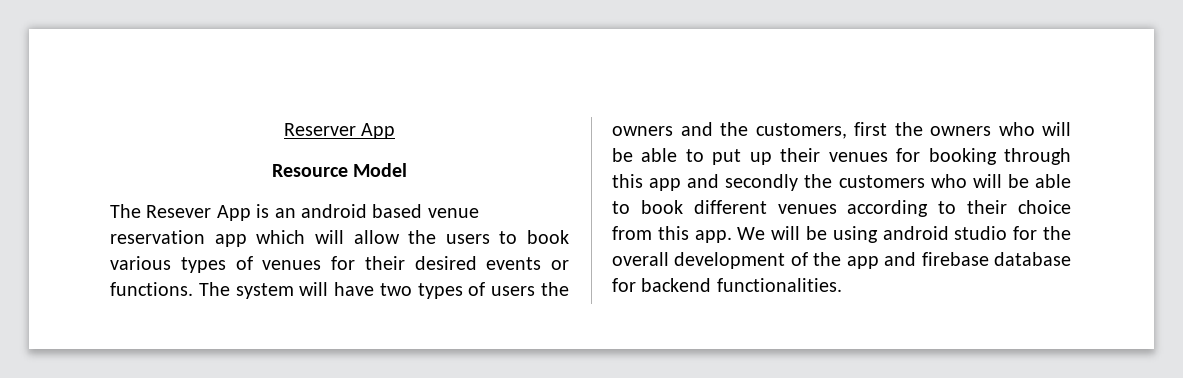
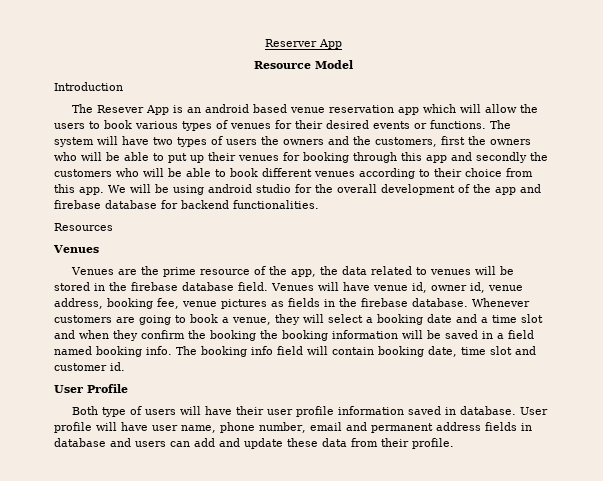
+ Introduction
+ Resources
+ Venues
+ Venues are the prime resource of the app, the data related to venues will be stored in the firebase database field. Venues will have venue id, owner id, venue address, booking fee, venue pictures as fields in the firebase database. Whenever customers are going to book a venue, they will select a booking date and a time slot and when they confirm the booking the booking information will be saved in a field named booking info. The booking info field will contain booking date, time slot and customer id.
+ User Profile
+ Both type of users will have their user profile information saved in database. User profile will have user name, phone number, email and permanent address fields in database and users can add and update these data from their profile.

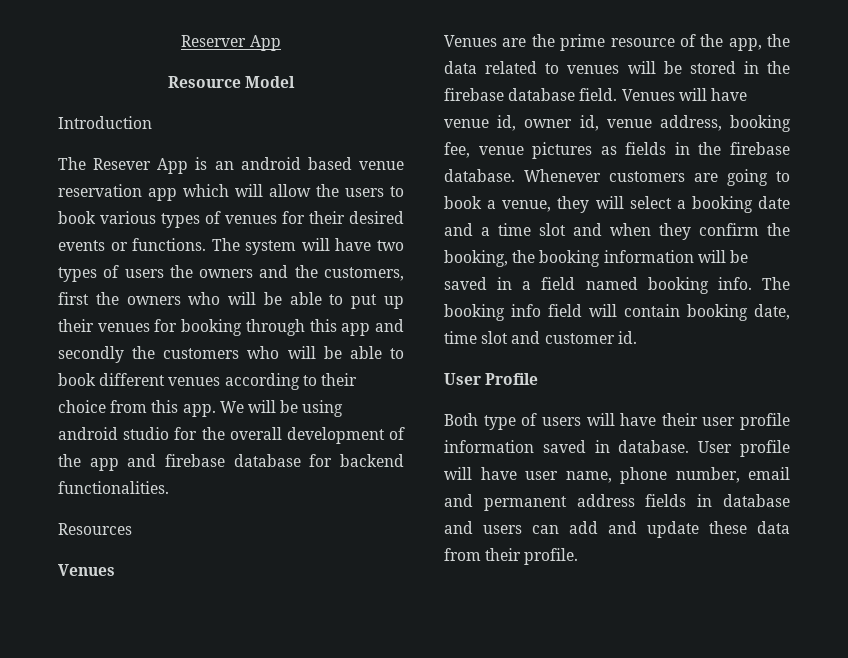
- Whenever customers are going to book a venue, they will select a booking date and a time slot and when they confirm the booking the booking information will be saved in a field named booking info.
+ Whenever customers are going to book a venue, they will select a booking date and a time slot and when they confirm the booking, the booking information will be saved in a field named booking info.

